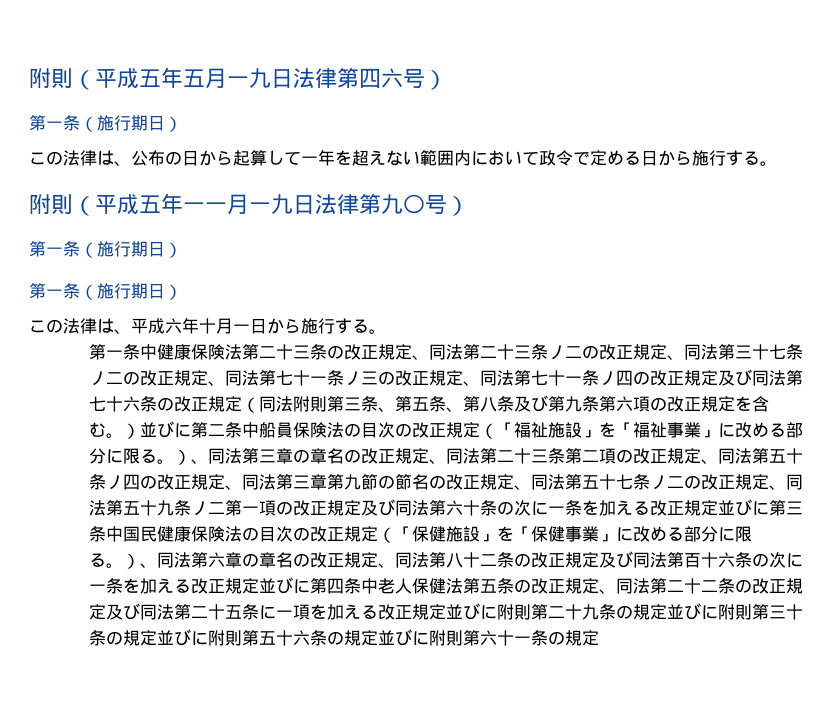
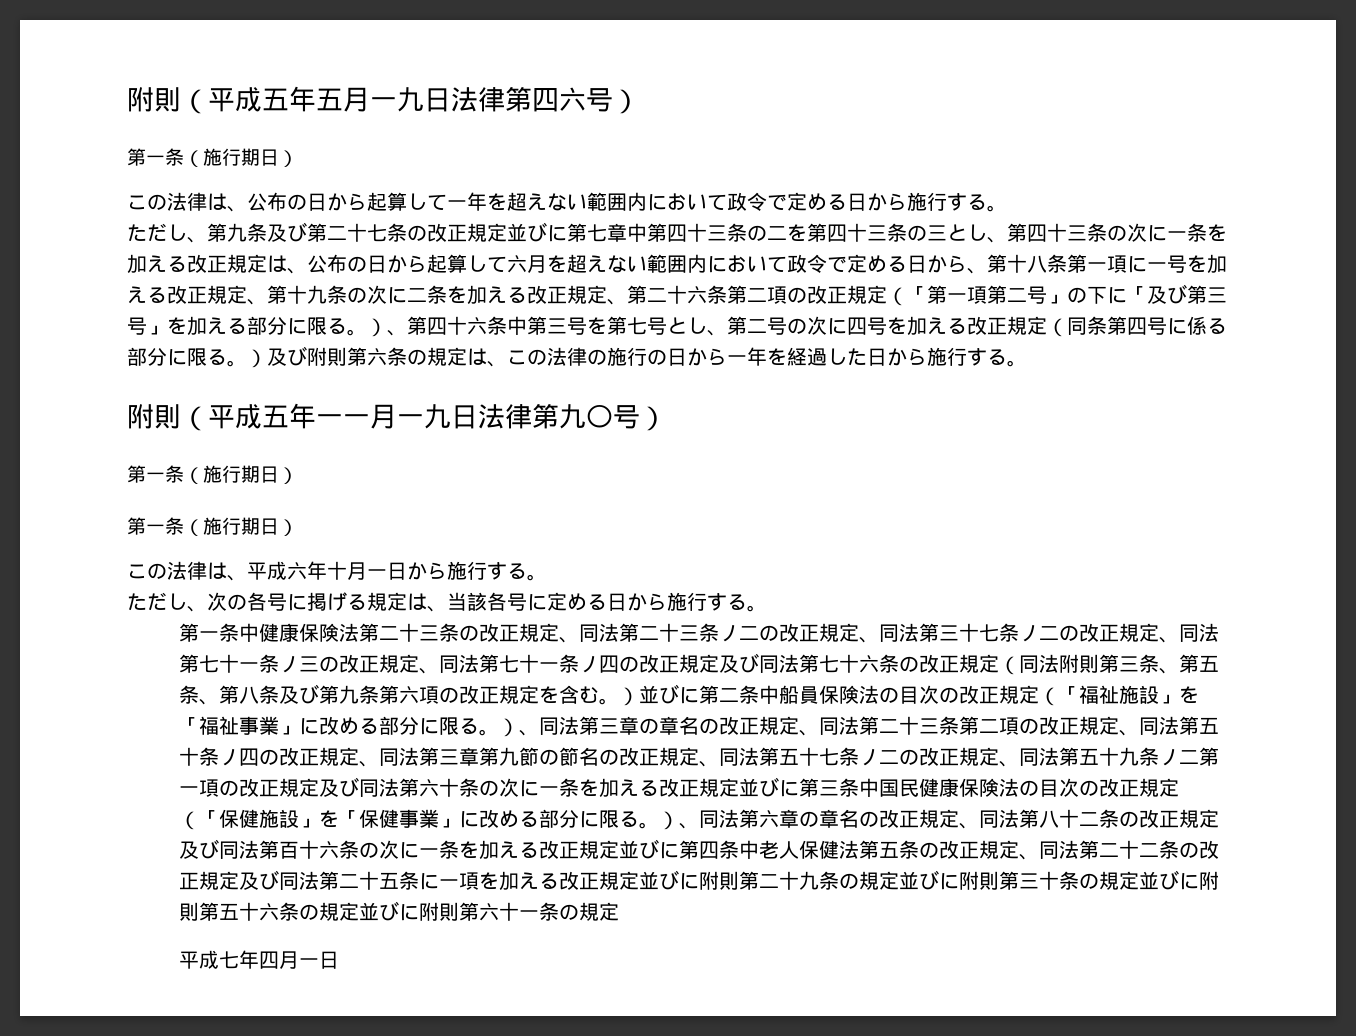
+ ただし、第九条及び第二十七条の改正規定並びに第七章中第四十三条の二を第四十三条の三とし、第四十三条の次に一条を加える改正規定は、公布の日から起算して六月を超えない範囲内において政令で定める日から、第十八条第一項に一号を加える改正規定、第十九条の次に二条を加える改正規定、第二十六条第二項の改正規定（「第一項第二号」の下に「及び第三号」を加える部分に限る。）、第四十六条中第三号を第七号とし、第二号の次に四号を加える改正規定（同条第四号に係る部分に限る。）及び附則第六条の規定は、この法律の施行の日から一年を経過した日から施行する。
+ ただし、次の各号に掲げる規定は、当該各号に定める日から施行する。
+ 平成七年四月一日

